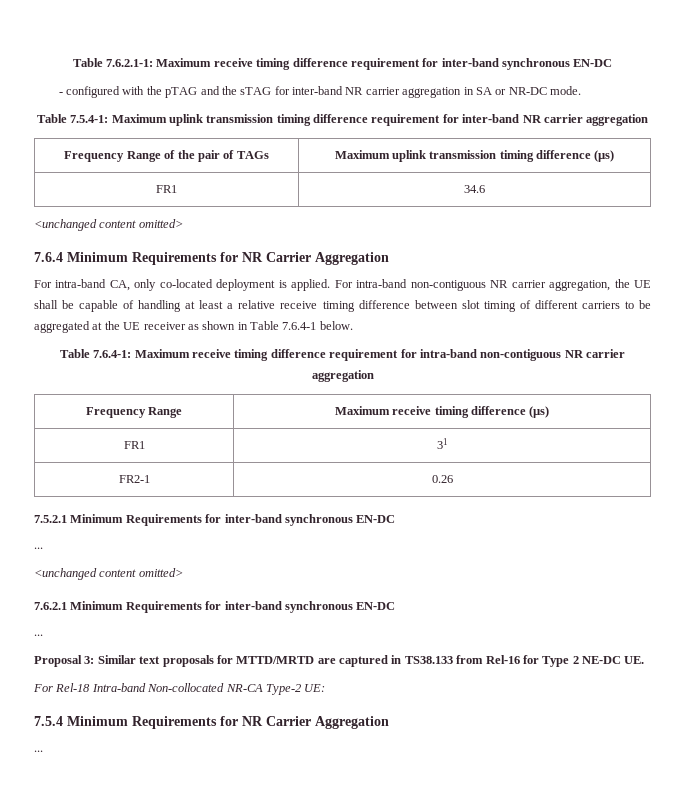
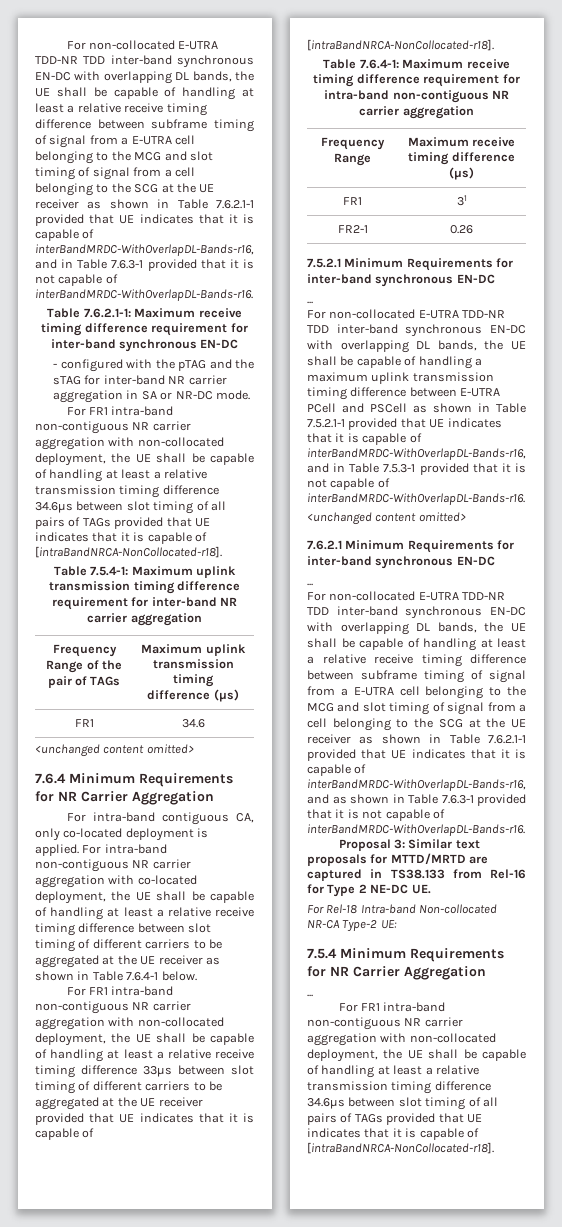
+ For non-collocated E-UTRA TDD-NR TDD inter-band synchronous EN-DC with overlapping DL bands, the UE shall be capable of handling at least a relative receive timing difference between subframe timing of signal from a E-UTRA cell belonging to the MCG and slot timing of signal from a cell belonging to the SCG at the UE receiver as shown in Table 7.6.2.1-1 provided that UE indicates that it is capable of interBandMRDC-WithOverlapDL-Bands-r16, and in Table 7.6.3-1 provided that it is not capable of interBandMRDC-WithOverlapDL-Bands-r16.
  - configured with the pTAG and the sTAG for inter-band NR carrier aggregation in SA or NR-DC mode.
+ For FR1 intra-band non-contiguous NR carrier aggregation with non-collocated deployment, the UE shall be capable of handling at least a relative transmission timing difference 34.6µs between slot timing of all pairs of TAGs provided that UE indicates that it is capable of [intraBandNRCA-NonCollocated-r18].
- For intra-band CA, only co-located deployment is applied.
+ For intra-band contiguous CA, only co-located deployment is applied.
- For intra-band non-contiguous NR carrier aggregation, the UE shall be capable of handling at least a relative receive timing difference between slot timing of different carriers to be aggregated at the UE receiver as shown in Table 7.6.4-1 below.
+ For intra-band non-contiguous NR carrier aggregation with co-located deployment, the UE shall be capable of handling at least a relative receive timing difference between slot timing of different carriers to be aggregated at the UE receiver as shown in Table 7.6.4-1 below.
+ For FR1 intra-band non-contiguous NR carrier aggregation with non-collocated deployment, the UE shall be capable of handling at least a relative receive timing difference 33µs between slot timing of different carriers to be aggregated at the UE receiver provided that UE indicates that it is capable of [intraBandNRCA-NonCollocated-r18].
+ For non-collocated E-UTRA TDD-NR TDD inter-band synchronous EN-DC with overlapping DL bands, the UE shall be capable of handling a maximum uplink transmission timing difference between E-UTRA PCell and PSCell as shown in Table 7.5.2.1-1 provided that UE indicates that it is capable of interBandMRDC-WithOverlapDL-Bands-r16, and in Table 7.5.3-1 provided that it is not capable of interBandMRDC-WithOverlapDL-Bands-r16.
+ For non-collocated E-UTRA TDD-NR TDD inter-band synchronous EN-DC with overlapping DL bands, the UE shall be capable of handling at least a relative receive timing difference between subframe timing of signal from a E-UTRA cell belonging to the MCG and slot timing of signal from a cell belonging to the SCG at the UE receiver as shown in Table 7.6.2.1-1 provided that UE indicates that it is capable of interBandMRDC-WithOverlapDL-Bands-r16, and as shown in Table 7.6.3-1 provided that it is not capable of interBandMRDC-WithOverlapDL-Bands-r16.
  7.5.4 Minimum Requirements for NR Carrier Aggregation
  ...
+ For FR1 intra-band non-contiguous NR carrier aggregation with non-collocated deployment, the UE shall be capable of handling at least a relative transmission timing difference 34.6µs between slot timing of all pairs of TAGs provided that UE indicates that it is capable of [intraBandNRCA-NonCollocated-r18].

